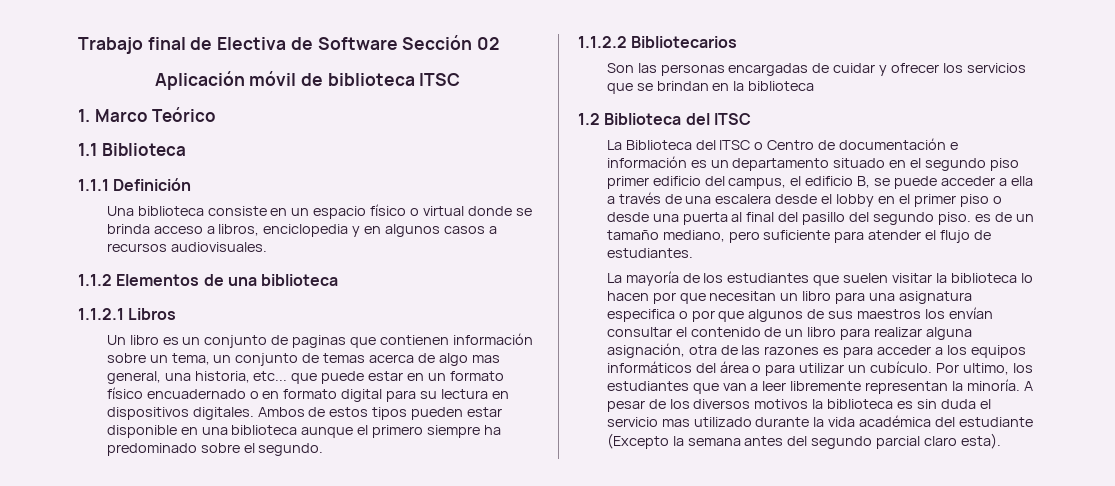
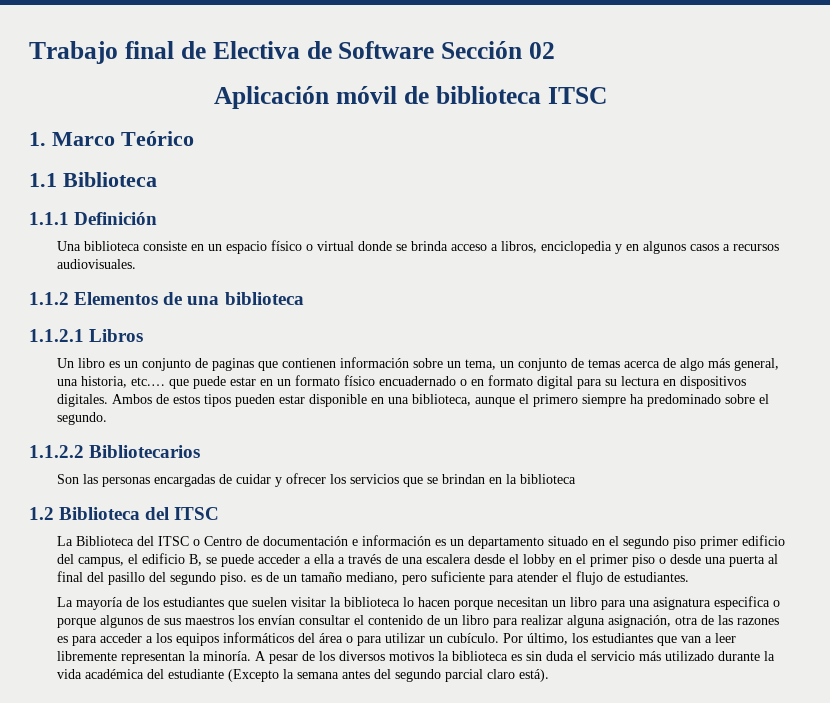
- Un libro es un conjunto de paginas que contienen información sobre un tema, un conjunto de temas acerca de algo mas general, una historia, etc... que puede estar en un formato físico encuadernado o en formato digital para su lectura en dispositivos digitales.
+ Un libro es un conjunto de paginas que contienen información sobre un tema, un conjunto de temas acerca de algo más general, una historia, etc.… que puede estar en un formato físico encuadernado o en formato digital para su lectura en dispositivos digitales.
- Ambos de estos tipos pueden estar disponible en una biblioteca aunque el primero siempre ha predominado sobre el segundo.
+ Ambos de estos tipos pueden estar disponible en una biblioteca, aunque el primero siempre ha predominado sobre el segundo.
- La mayoría de los estudiantes que suelen visitar la biblioteca lo hacen por que necesitan un libro para una asignatura especifica o por que algunos de sus maestros los envían consultar el contenido de un libro para realizar alguna asignación, otra de las razones es para acceder a los equipos informáticos del área o para utilizar un cubículo.
+ La mayoría de los estudiantes que suelen visitar la biblioteca lo hacen porque necesitan un libro para una asignatura especifica o porque algunos de sus maestros los envían consultar el contenido de un libro para realizar alguna asignación, otra de las razones es para acceder a los equipos informáticos del área o para utilizar un cubículo.
- Por ultimo, los estudiantes que van a leer libremente representan la minoría.
+ Por último, los estudiantes que van a leer libremente representan la minoría.
- A pesar de los diversos motivos la biblioteca es sin duda el servicio mas utilizado durante la vida académica del estudiante (Excepto la semana antes del segundo parcial claro esta).
+ A pesar de los diversos motivos la biblioteca es sin duda el servicio más utilizado durante la vida académica del estudiante (Excepto la semana antes del segundo parcial claro está).

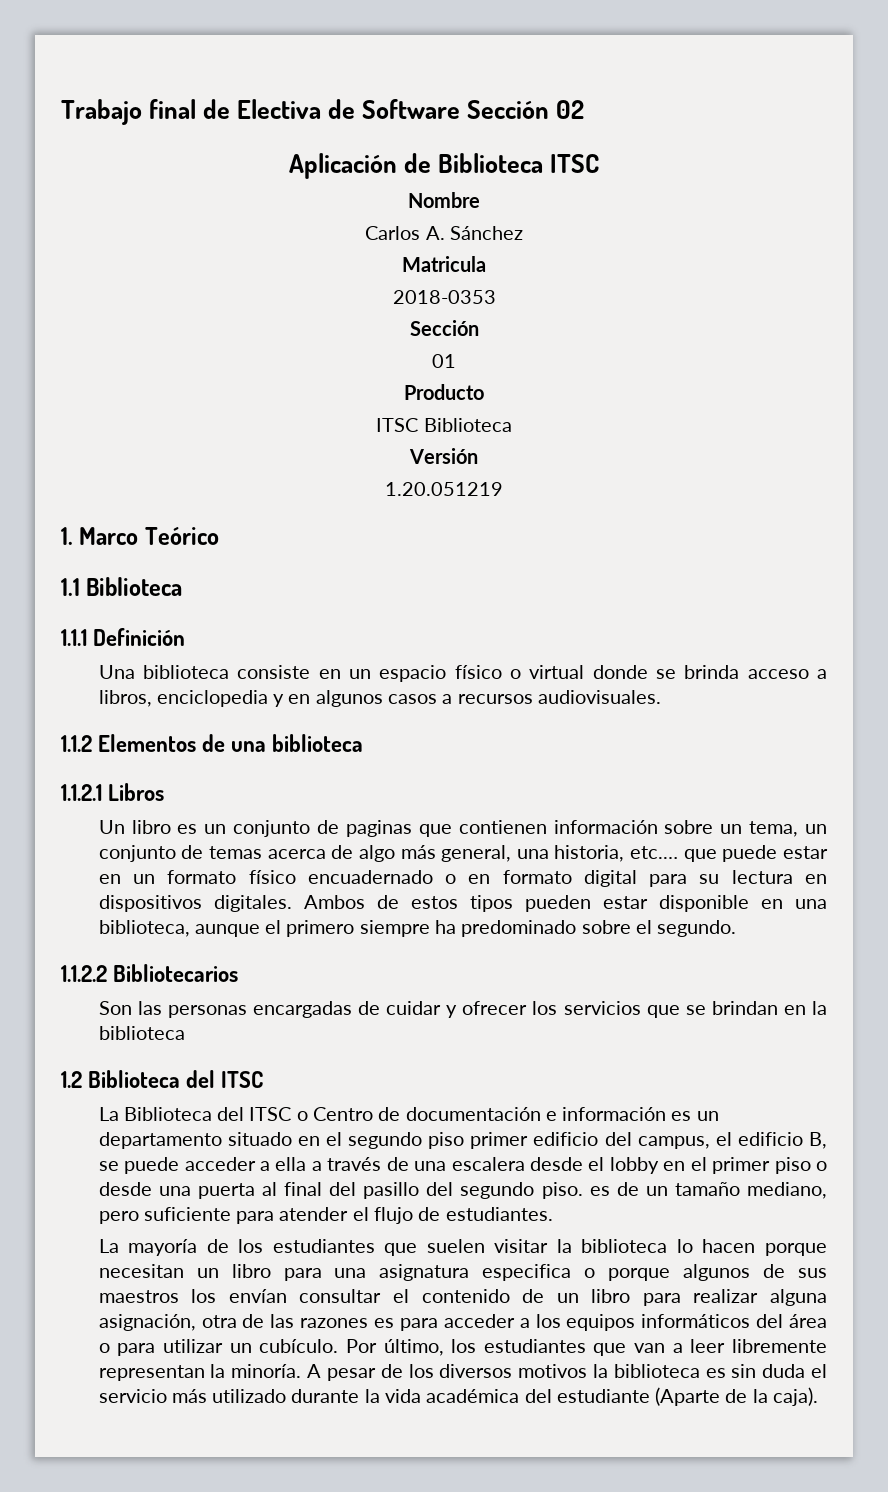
- Aplicación móvil de biblioteca ITSC
+ Aplicación de Biblioteca ITSC
+ Nombre
+ Carlos A. Sánchez
+ Matricula
+ 2018-0353
+ Sección
+ 01
+ Producto
+ ITSC Biblioteca
+ Versión
+ 1.20.051219
- A pesar de los diversos motivos la biblioteca es sin duda el servicio más utilizado durante la vida académica del estudiante (Excepto la semana antes del segundo parcial claro está).
+ A pesar de los diversos motivos la biblioteca es sin duda el servicio más utilizado durante la vida académica del estudiante (Aparte de la caja).

